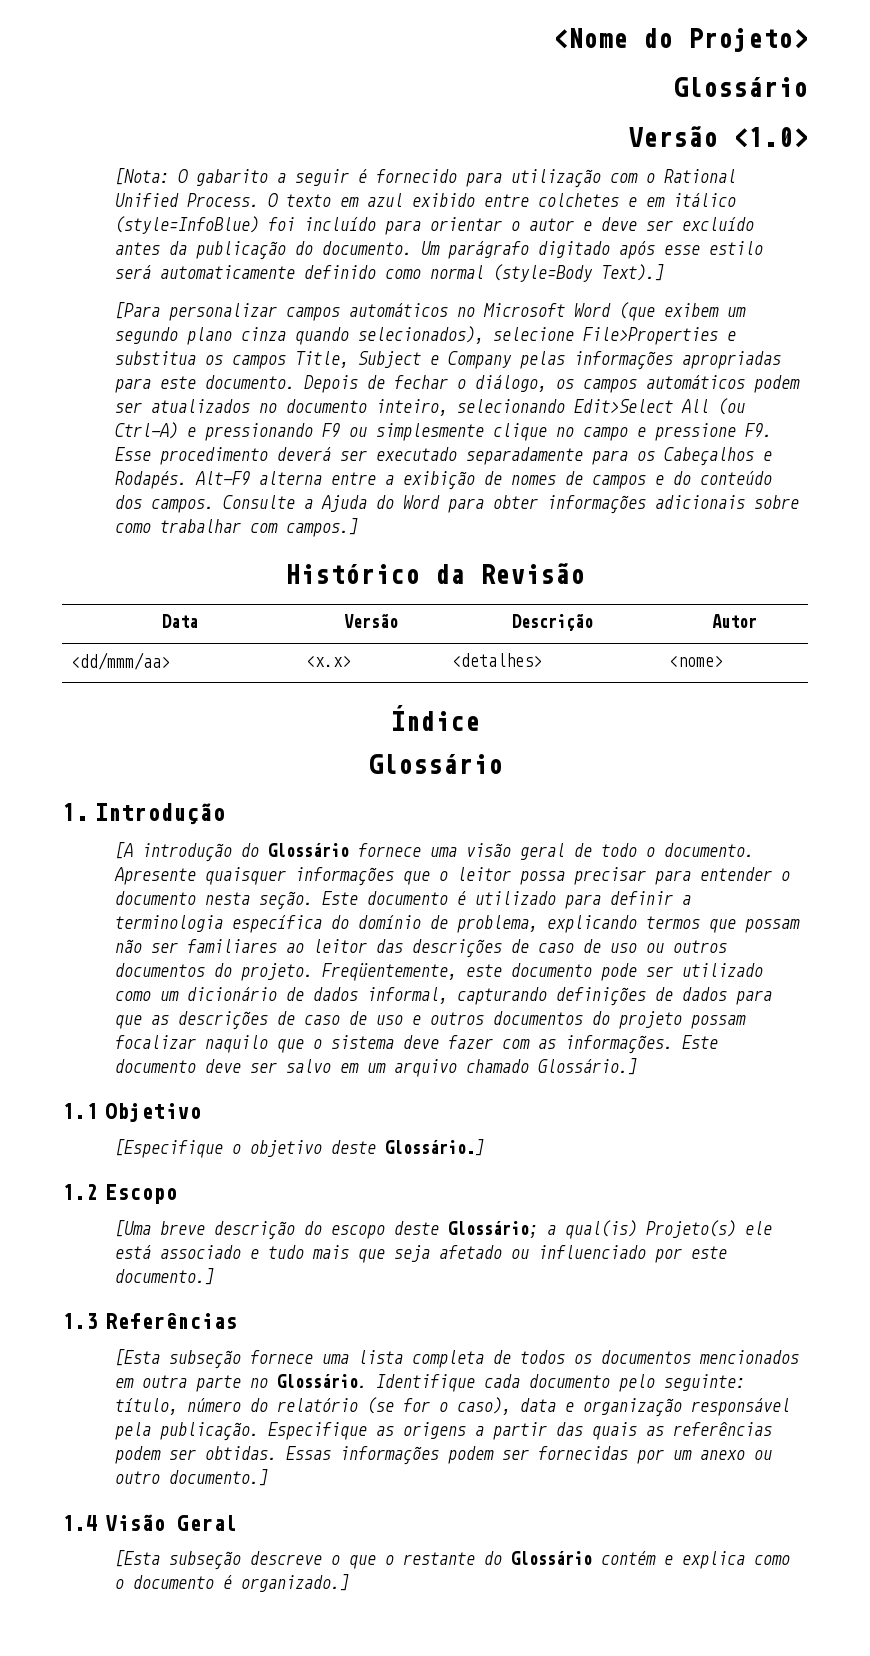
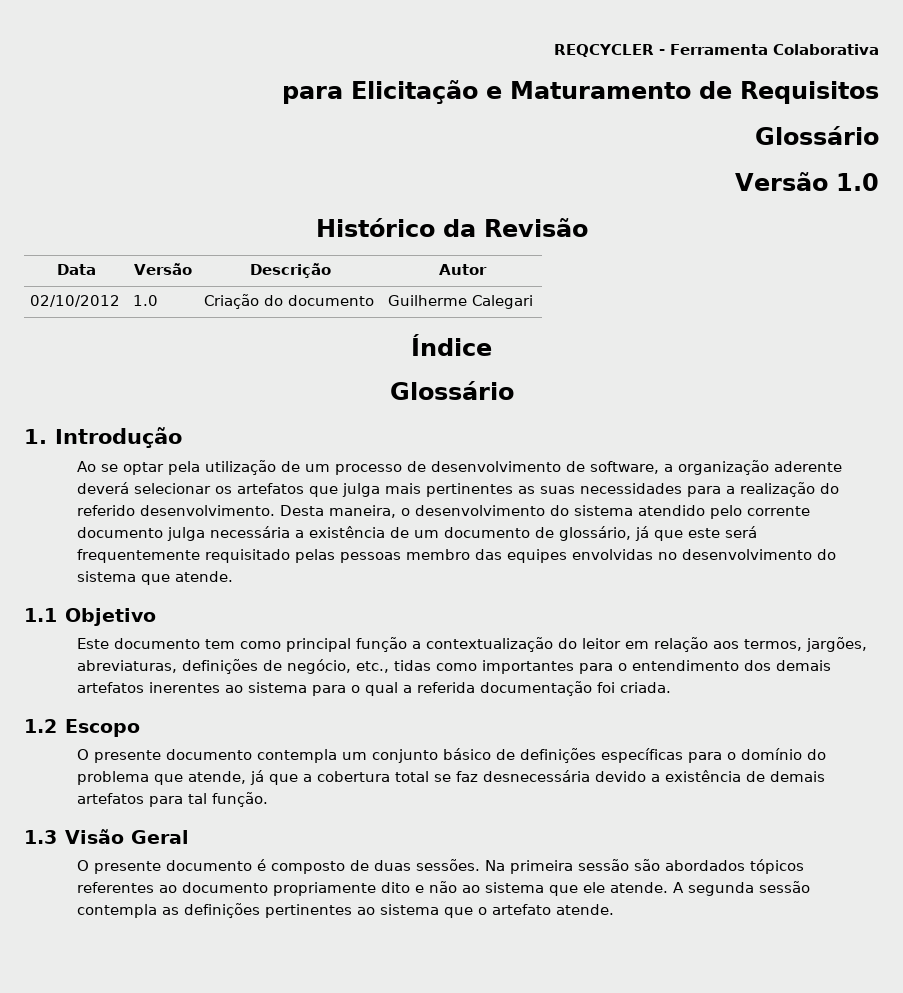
- <Nome do Projeto>
+ REQCYCLER - Ferramenta Colaborativa
+ para Elicitação e Maturamento de Requisitos
  Glossário
- Versão <1.0>
- [Nota: O gabarito a seguir é fornecido para utilização com o Rational Unified Process. O texto em azul exibido entre colchetes e em itálico (style=InfoBlue) foi incluído para orientar o autor e deve ser excluído antes da publicação do documento. Um parágrafo digitado após esse estilo será automaticamente definido como normal (style=Body Text).]
- [Para personalizar campos automáticos no Microsoft Word (que exibem um segundo plano cinza quando selecionados), selecione File>Properties e substitua os campos Title, Subject e Company pelas informações apropriadas para este documento. Depois de fechar o diálogo, os campos automáticos podem ser atualizados no documento inteiro, selecionando Edit>Select All (ou Ctrl-A) e pressionando F9 ou simplesmente clique no campo e pressione F9. Esse procedimento deverá ser executado separadamente para os Cabeçalhos e Rodapés. Alt-F9 alterna entre a exibição de nomes de campos e do conteúdo dos campos. Consulte a Ajuda do Word para obter informações adicionais sobre como trabalhar com campos.]
+ Versão 1.0
- <dd/mmm/aa> | <x.x> | <detalhes> | <nome>
+ 02/10/2012 | 1.0 | Criação do documento | Guilherme Calegari
  Índice
  Glossário
  1. Introdução
- [A introdução do Glossário fornece uma visão geral de todo o documento. Apresente quaisquer informações que o leitor possa precisar para entender o documento nesta seção. Este documento é utilizado para definir a terminologia específica do domínio de problema, explicando termos que possam não ser familiares ao leitor das descrições de caso de uso ou outros documentos do projeto. Freqüentemente, este documento pode ser utilizado como um dicionário de dados informal, capturando definições de dados para que as descrições de caso de uso e outros documentos do projeto possam focalizar naquilo que o sistema deve fazer com as informações. Este documento deve ser salvo em um arquivo chamado Glossário.]
+ Ao se optar pela utilização de um processo de desenvolvimento de software, a organização aderente deverá selecionar os artefatos que julga mais pertinentes as suas necessidades para a realização do referido desenvolvimento. Desta maneira, o desenvolvimento do sistema atendido pelo corrente documento julga necessária a existência de um documento de glossário, já que este será frequentemente requisitado pelas pessoas membro das equipes envolvidas no desenvolvimento do sistema que atende.
  1.1 Objetivo
- [Especifique o objetivo deste Glossário.]
+ Este documento tem como principal função a contextualização do leitor em relação aos termos, jargões, abreviaturas, definições de negócio, etc., tidas como importantes para o entendimento dos demais artefatos inerentes ao sistema para o qual a referida documentação foi criada.
  1.2 Escopo
- [Uma breve descrição do escopo deste Glossário; a qual(is) Projeto(s) ele está associado e tudo mais que seja afetado ou influenciado por este documento.]
- 1.3 Referências
- [Esta subseção fornece uma lista completa de todos os documentos mencionados em outra parte no Glossário. Identifique cada documento pelo seguinte: título, número do relatório (se for o caso), data e organização responsável pela publicação. Especifique as origens a partir das quais as referências podem ser obtidas. Essas informações podem ser fornecidas por um anexo ou outro documento.]
- 1.4 Visão Geral
- [Esta subseção descreve o que o restante do Glossário contém e explica como o documento é organizado.]
+ O presente documento contempla um conjunto básico de definições específicas para o domínio do problema que atende, já que a cobertura total se faz desnecessária devido a existência de demais artefatos para tal função.
+ 1.3 Visão Geral
+ O presente documento é composto de duas sessões. Na primeira sessão são abordados tópicos referentes ao documento propriamente dito e não ao sistema que ele atende. A segunda sessão contempla as definições pertinentes ao sistema que o artefato atende.

